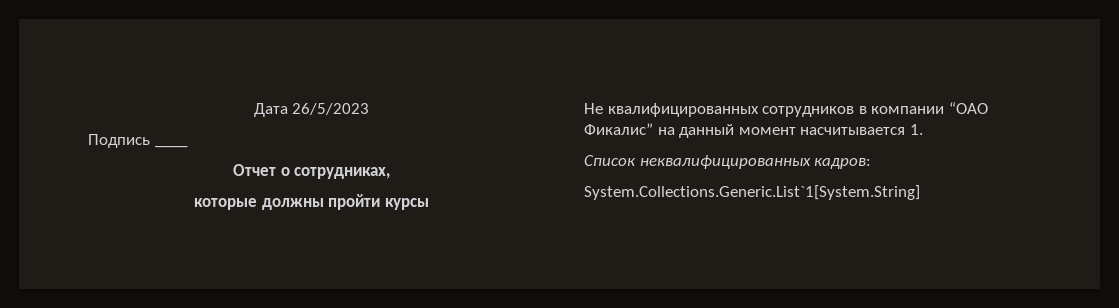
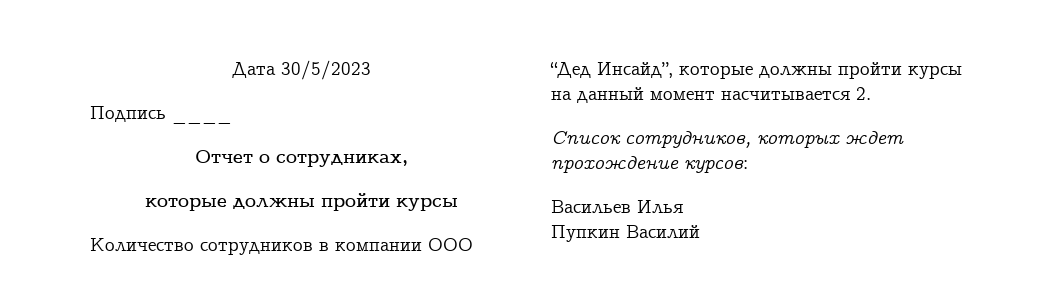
- Дата 26/5/2023
+ Дата 30/5/2023
- Не квалифицированных сотрудников в компании “ОАО Фикалис” на данный момент насчитывается 1.
+ Количество сотрудников в компании ООО “Дед Инсайд”, которые должны пройти курсы на данный момент насчитывается 2.
- Список неквалифицированных кадров:
- System.Collections.Generic.List`1[System.String]
+ Список сотрудников, которых ждет прохождение курсов:
+ Васильев Илья
+ Пупкин Василий

